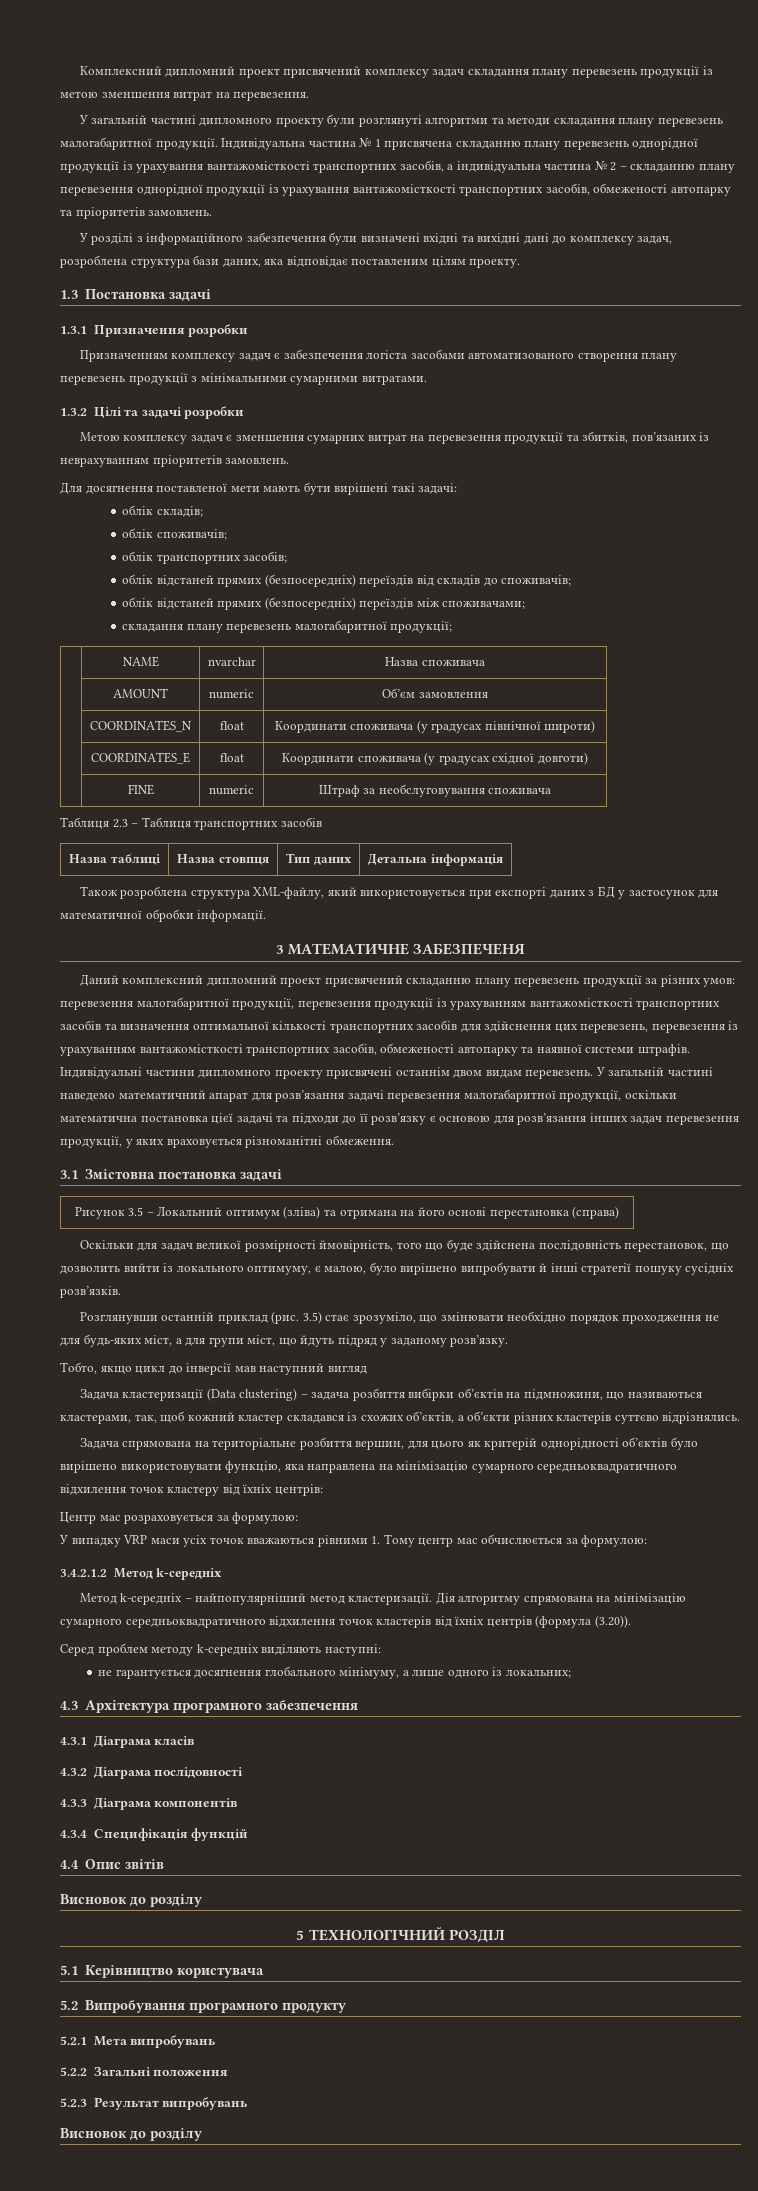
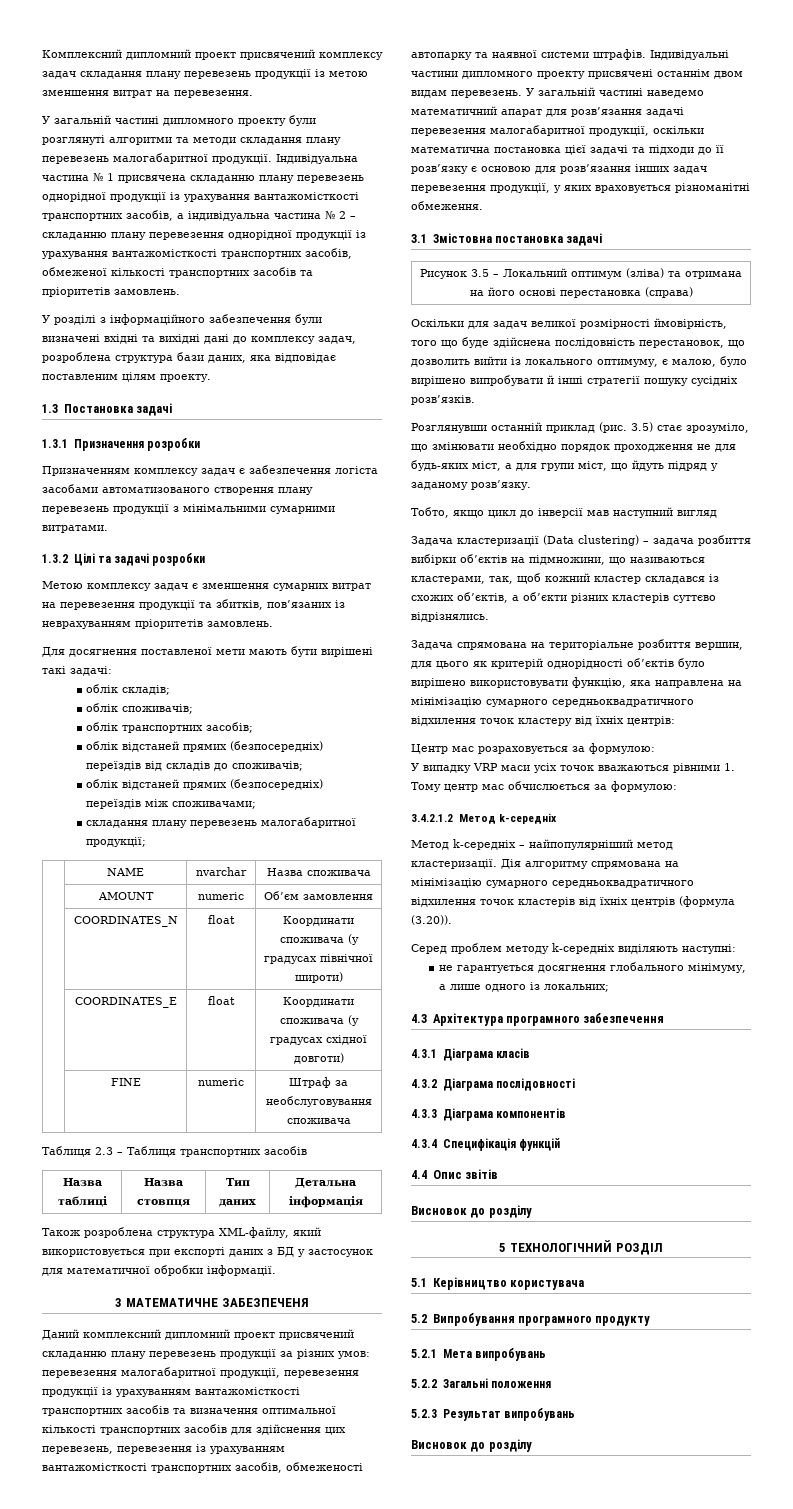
- Індивідуальна частина № 1 присвячена складанню плану перевезень однорідної продукції із урахування вантажомісткості транспортних засобів, а індивідуальна частина № 2 – складанню плану перевезення однорідної продукції із урахування вантажомісткості транспортних засобів, обмеженості автопарку та пріоритетів замовлень.
+ Індивідуальна частина № 1 присвячена складанню плану перевезень однорідної продукції із урахування вантажомісткості транспортних засобів, а індивідуальна частина № 2 – складанню плану перевезення однорідної продукції із урахування вантажомісткості транспортних засобів, обмеженої кількості транспортних засобів та пріоритетів замовлень.

